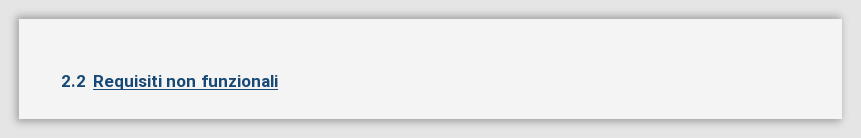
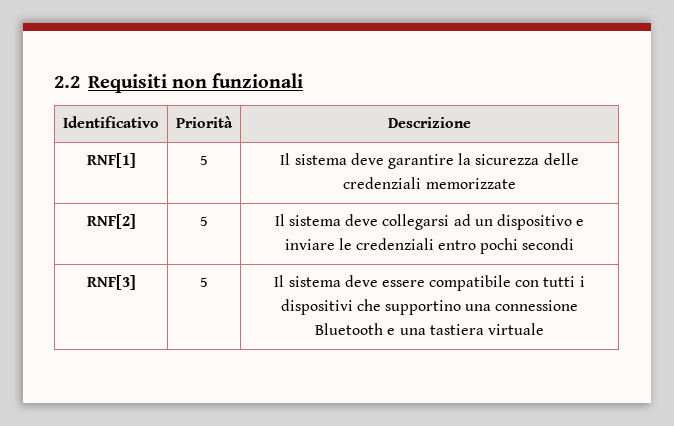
+ Identificativo | Priorità | Descrizione
+ RNF[1] | 5 | Il sistema deve garantire la sicurezza delle credenziali memorizzate
+ RNF[2] | 5 | Il sistema deve collegarsi ad un dispositivo e inviare le credenziali entro pochi secondi
+ RNF[3] | 5 | Il sistema deve essere compatibile con tutti i dispositivi che supportino una connessione Bluetooth e una tastiera virtuale

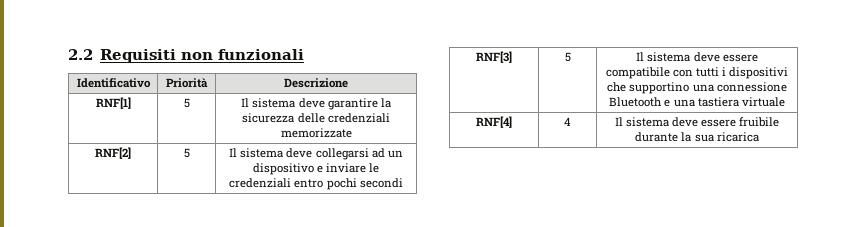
+ RNF[4] | 4 | Il sistema deve essere fruibile durante la sua ricarica

